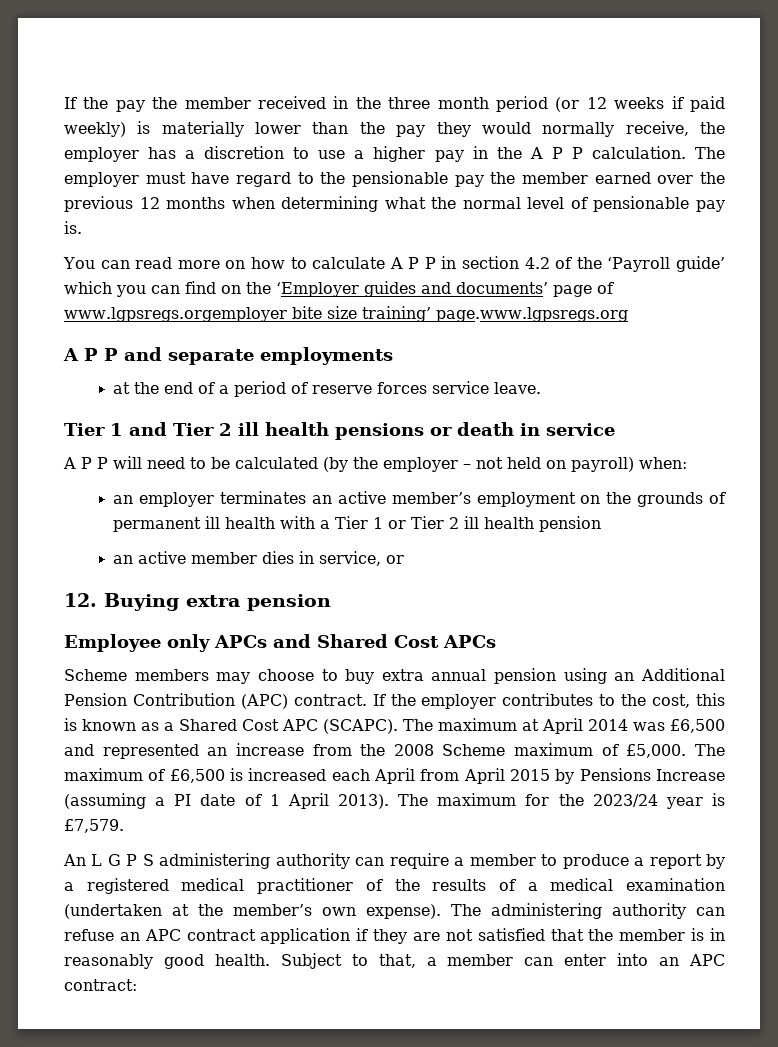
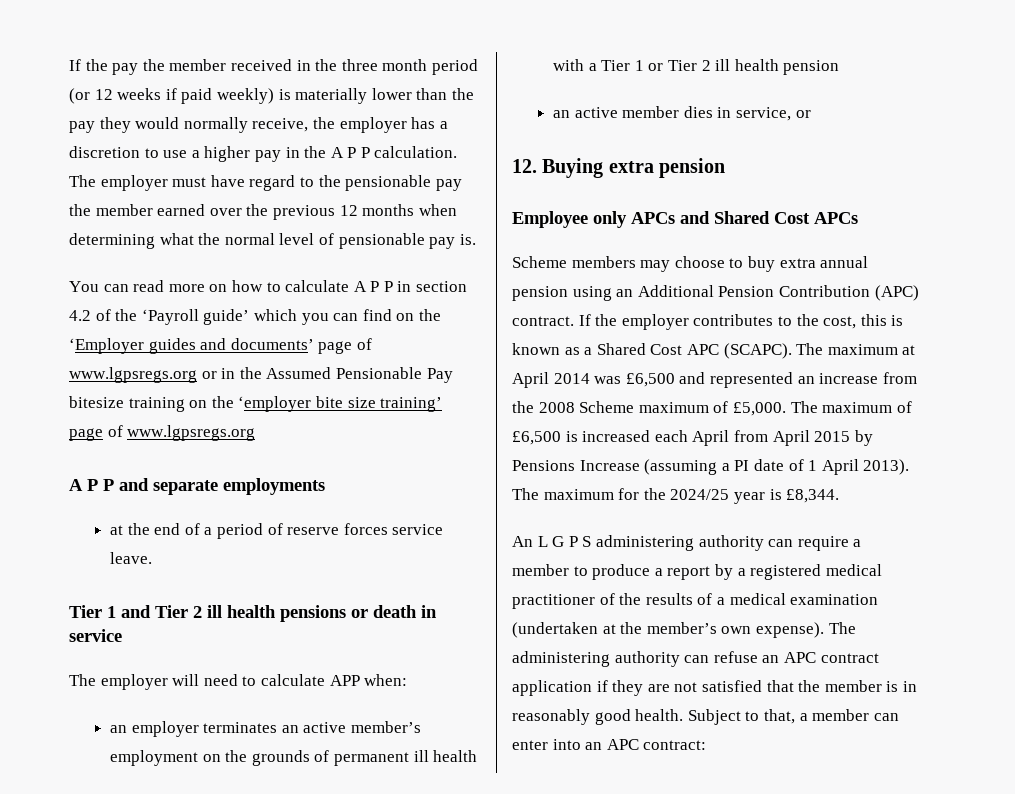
- You can read more on how to calculate A P P in section 4.2 of the ‘Payroll guide’ which you can find on the ‘Employer guides and documents’ page of www.lgpsregs.orgemployer bite size training’ page.www.lgpsregs.org
+ You can read more on how to calculate A P P in section 4.2 of the ‘Payroll guide’ which you can find on the ‘Employer guides and documents’ page of www.lgpsregs.org or in the Assumed Pensionable Pay bitesize training on the ‘employer bite size training’ page of www.lgpsregs.org
- A P P will need to be calculated (by the employer – not held on payroll) when:
+ The employer will need to calculate APP when:
- The maximum for the 2023/24 year is £7,579.
+ The maximum for the 2024/25 year is £8,344.

